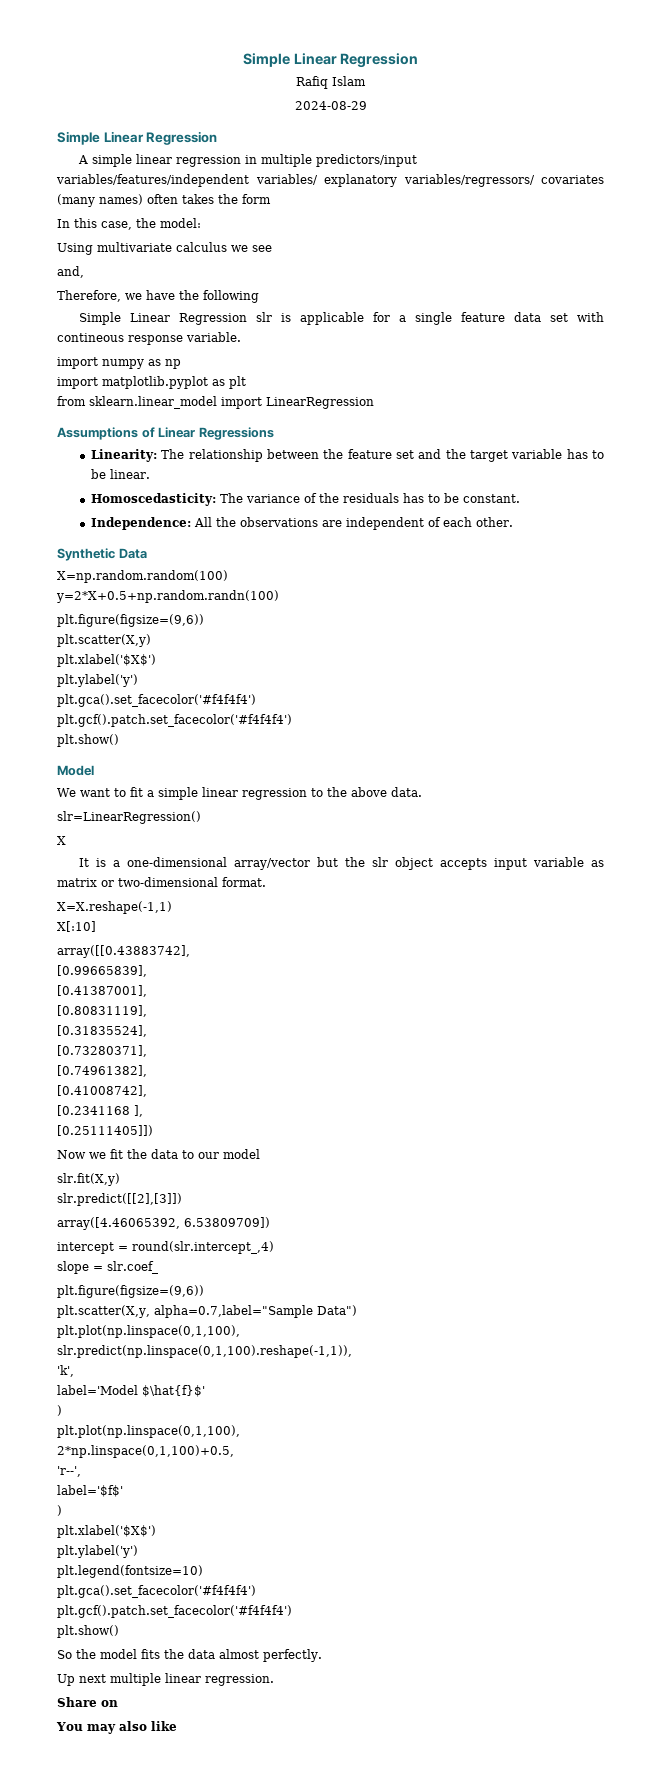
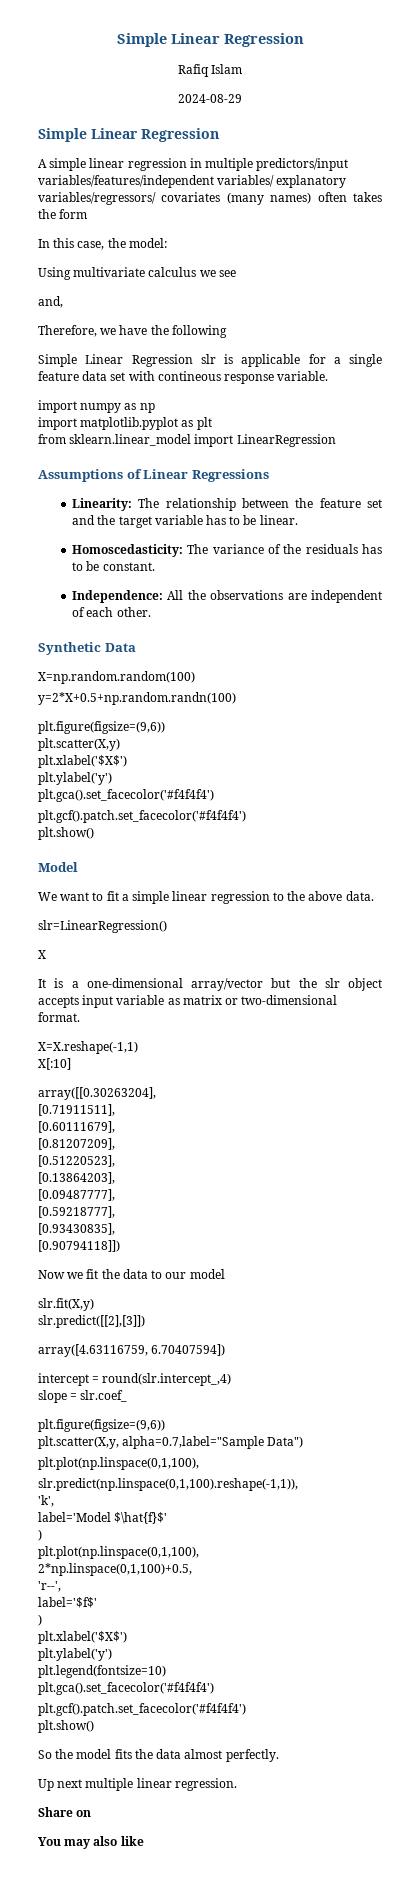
- array([[0.43883742],
- [0.99665839],
- [0.41387001],
- [0.80831119],
- [0.31835524],
- [0.73280371],
- [0.74961382],
- [0.41008742],
- [0.2341168 ],
- [0.25111405]])
+ array([[0.30263204],
+ [0.71911511],
+ [0.60111679],
+ [0.81207209],
+ [0.51220523],
+ [0.13864203],
+ [0.09487777],
+ [0.59218777],
+ [0.93430835],
+ [0.90794118]])
- array([4.46065392, 6.53809709])
+ array([4.63116759, 6.70407594])

